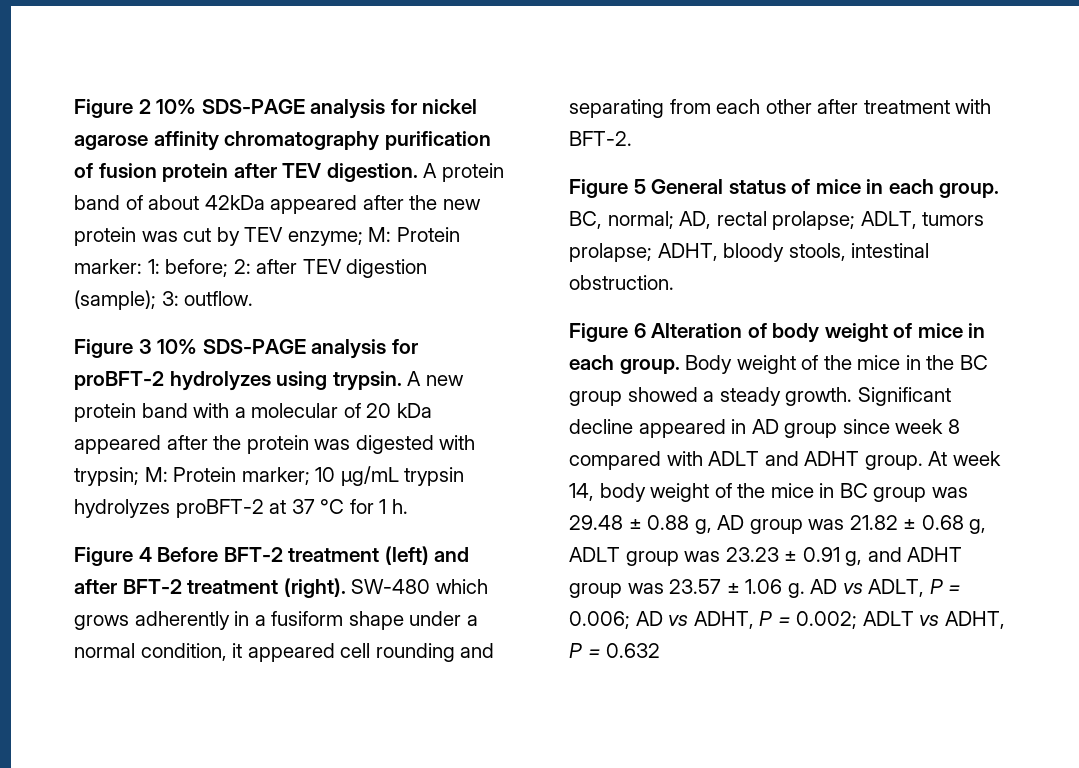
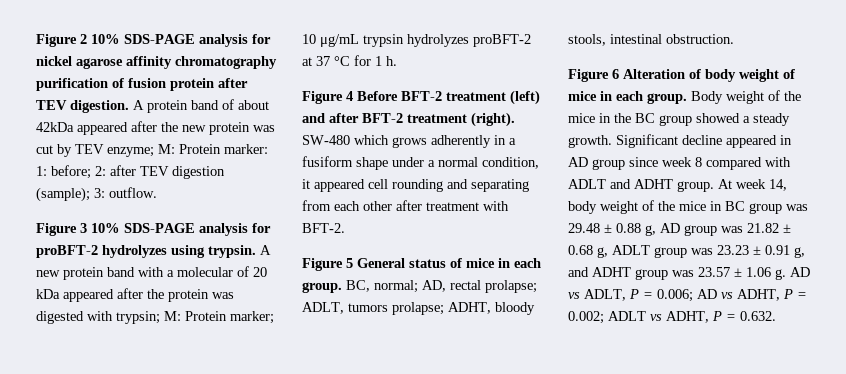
- AD vs ADLT, P = 0.006; AD vs ADHT, P = 0.002; ADLT vs ADHT, P = 0.632
+ AD vs ADLT, P = 0.006; AD vs ADHT, P = 0.002; ADLT vs ADHT, P = 0.632.

